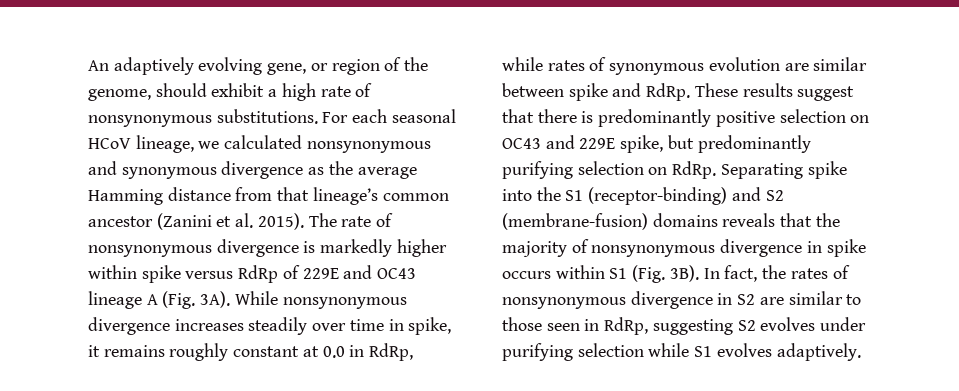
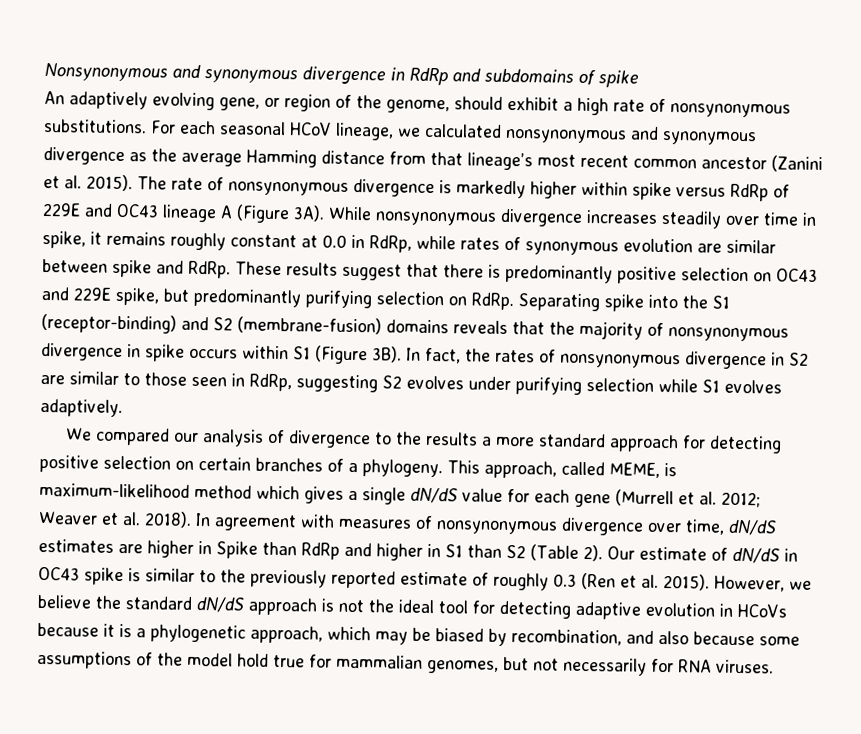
+ Nonsynonymous and synonymous divergence in RdRp and subdomains of spike
- For each seasonal HCoV lineage, we calculated nonsynonymous and synonymous divergence as the average Hamming distance from that lineage’s common ancestor (Zanini et al. 2015).
+ For each seasonal HCoV lineage, we calculated nonsynonymous and synonymous divergence as the average Hamming distance from that lineage’s most recent common ancestor (Zanini et al. 2015).
- The rate of nonsynonymous divergence is markedly higher within spike versus RdRp of 229E and OC43 lineage A (Fig. 3A).
+ The rate of nonsynonymous divergence is markedly higher within spike versus RdRp of 229E and OC43 lineage A (Figure 3A).
- Separating spike into the S1 (receptor-binding) and S2 (membrane-fusion) domains reveals that the majority of nonsynonymous divergence in spike occurs within S1 (Fig. 3B).
+ Separating spike into the S1 (receptor-binding) and S2 (membrane-fusion) domains reveals that the majority of nonsynonymous divergence in spike occurs within S1 (Figure 3B).
+ We compared our analysis of divergence to the results a more standard approach for detecting positive selection on certain branches of a phylogeny. This approach, called MEME, is maximum-likelihood method which gives a single dN/dS value for each gene (Murrell et al. 2012; Weaver et al. 2018). In agreement with measures of nonsynonymous divergence over time, dN/dS estimates are higher in Spike than RdRp and higher in S1 than S2 (Table 2). Our estimate of dN/dS in OC43 spike is similar to the previously reported estimate of roughly 0.3 (Ren et al. 2015). However, we believe the standard dN/dS approach is not the ideal tool for detecting adaptive evolution in HCoVs because it is a phylogenetic approach, which may be biased by recombination, and also because some assumptions of the model hold true for mammalian genomes, but not necessarily for RNA viruses.

